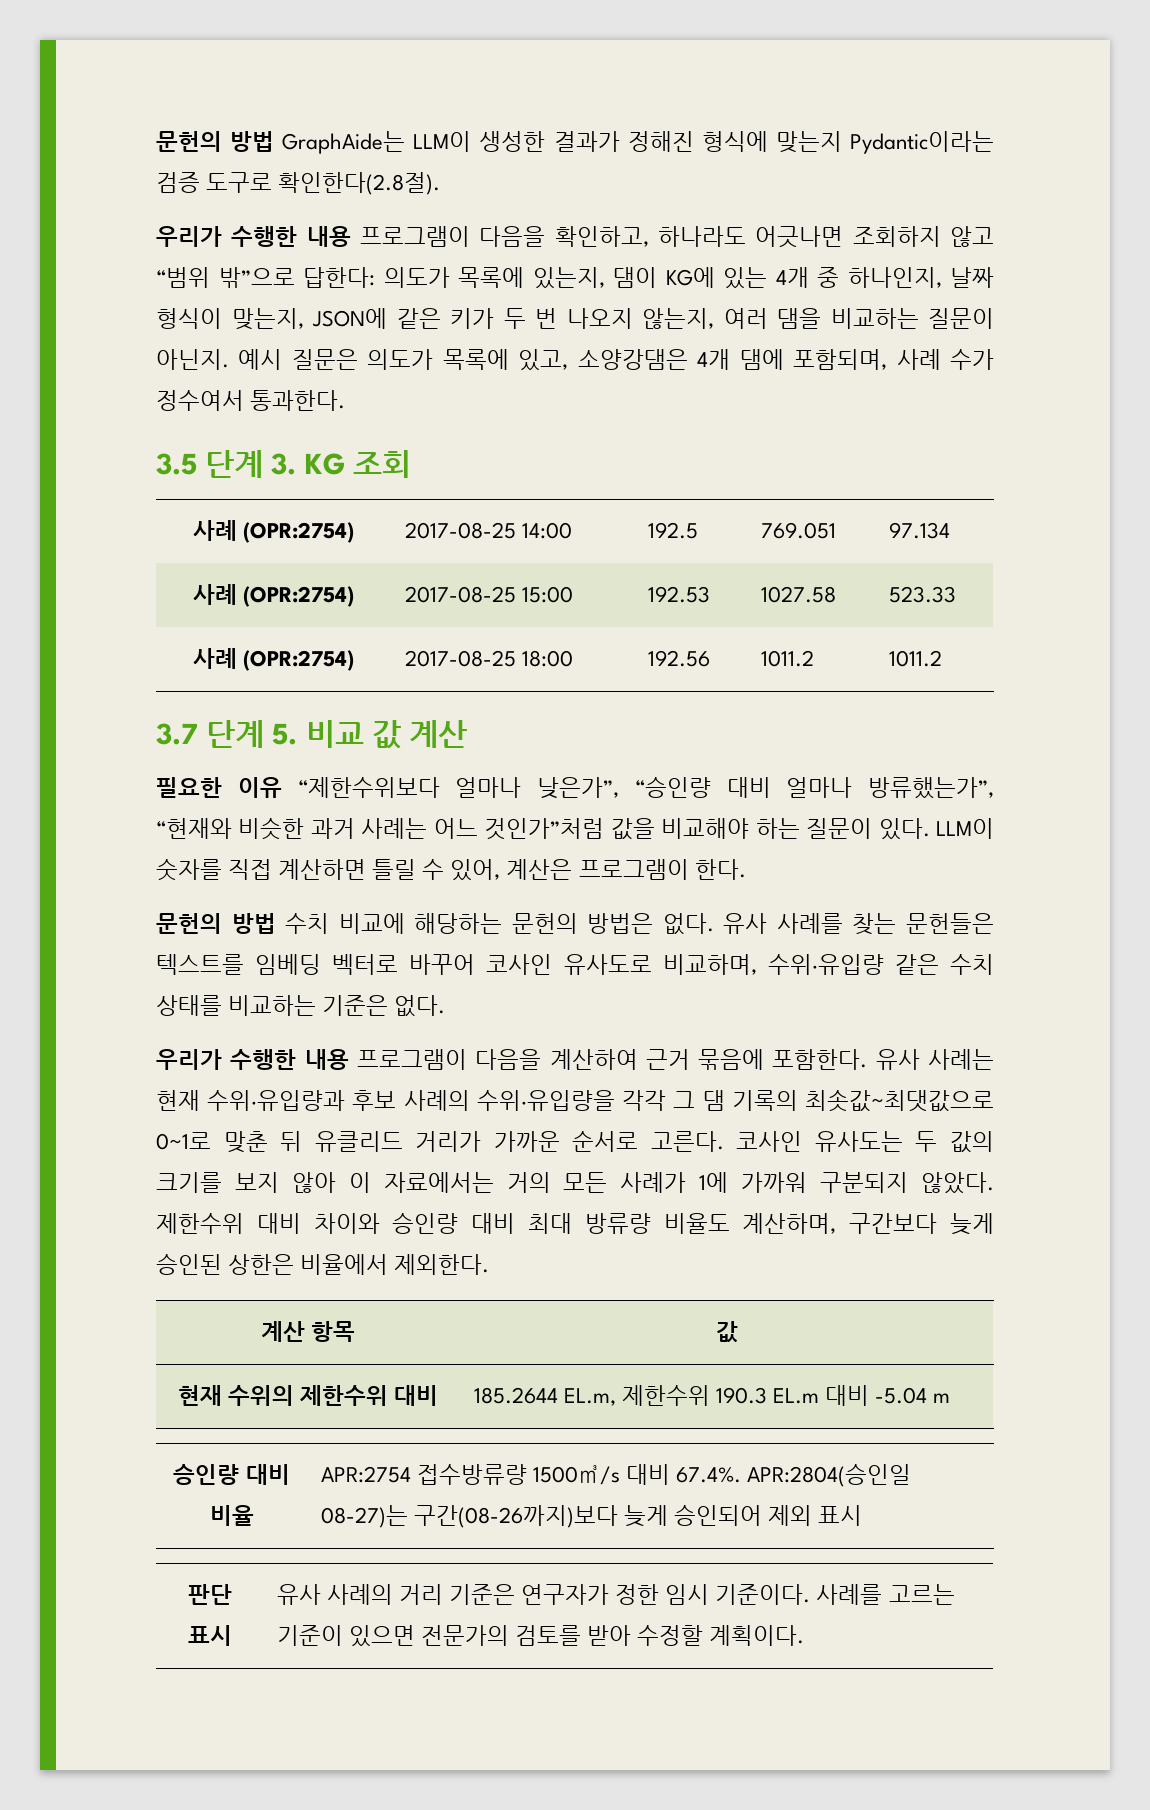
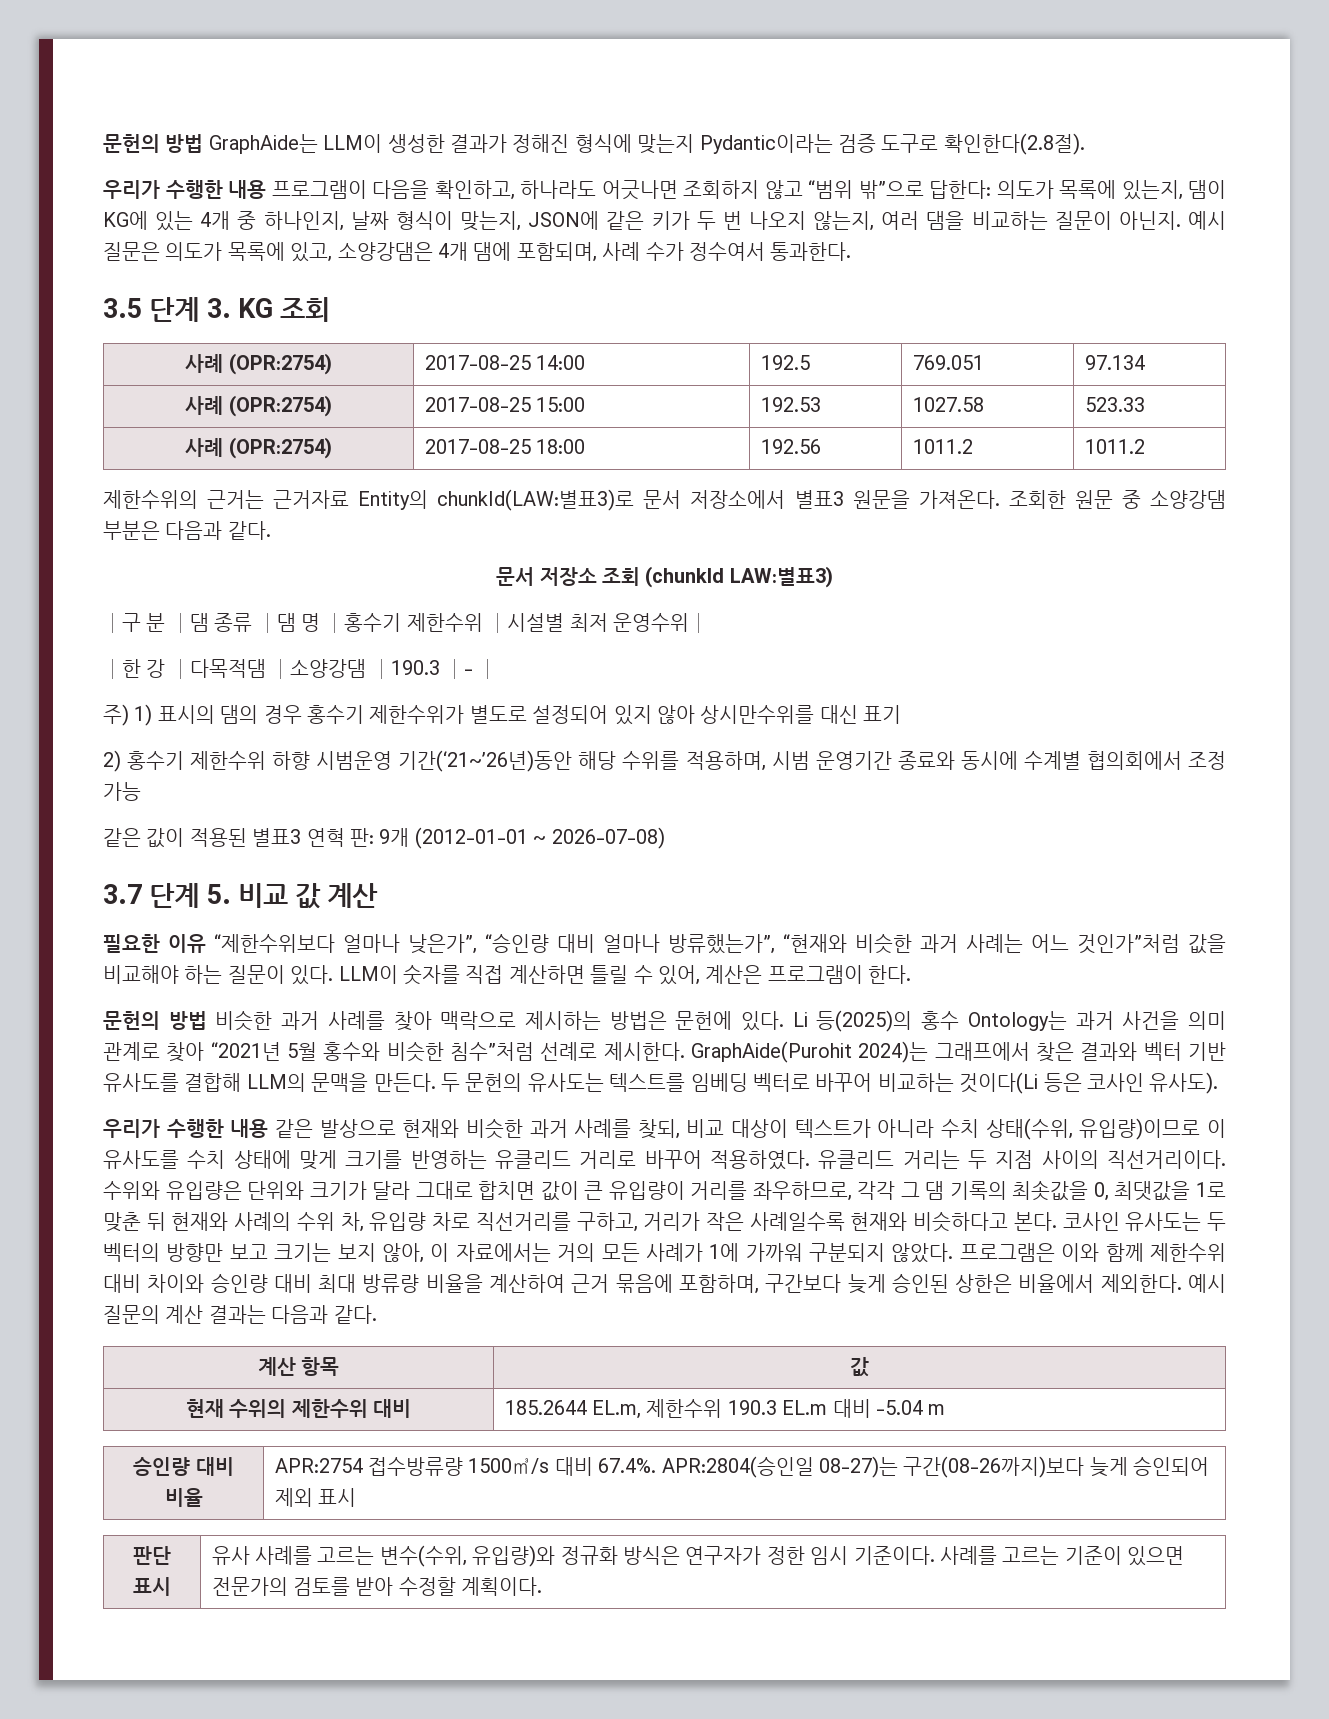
+ 제한수위의 근거는 근거자료 Entity의 chunkId(LAW:별표3)로 문서 저장소에서 별표3 원문을 가져온다. 조회한 원문 중 소양강댐 부분은 다음과 같다.
+ 문서 저장소 조회 (chunkId LAW:별표3)
+ │구 분 │댐 종류 │댐 명 │홍수기 제한수위 │시설별 최저 운영수위│
+ │한 강 │다목적댐 │소양강댐 │190.3 │- │
+ 주) 1) 표시의 댐의 경우 홍수기 제한수위가 별도로 설정되어 있지 않아 상시만수위를 대신 표기
+ 2) 홍수기 제한수위 하향 시범운영 기간(‘21~’26년)동안 해당 수위를 적용하며, 시범 운영기간 종료와 동시에 수계별 협의회에서 조정 가능
+ 같은 값이 적용된 별표3 연혁 판: 9개 (2012-01-01 ~ 2026-07-08)
- 문헌의 방법 수치 비교에 해당하는 문헌의 방법은 없다. 유사 사례를 찾는 문헌들은 텍스트를 임베딩 벡터로 바꾸어 코사인 유사도로 비교하며, 수위·유입량 같은 수치 상태를 비교하는 기준은 없다.
- 우리가 수행한 내용 프로그램이 다음을 계산하여 근거 묶음에 포함한다. 유사 사례는 현재 수위·유입량과 후보 사례의 수위·유입량을 각각 그 댐 기록의 최솟값~최댓값으로 0~1로 맞춘 뒤 유클리드 거리가 가까운 순서로 고른다. 코사인 유사도는 두 값의 크기를 보지 않아 이 자료에서는 거의 모든 사례가 1에 가까워 구분되지 않았다.
+ 문헌의 방법 비슷한 과거 사례를 찾아 맥락으로 제시하는 방법은 문헌에 있다. Li 등(2025)의 홍수 Ontology는 과거 사건을 의미 관계로 찾아 “2021년 5월 홍수와 비슷한 침수”처럼 선례로 제시한다. GraphAide(Purohit 2024)는 그래프에서 찾은 결과와 벡터 기반 유사도를 결합해 LLM의 문맥을 만든다. 두 문헌의 유사도는 텍스트를 임베딩 벡터로 바꾸어 비교하는 것이다(Li 등은 코사인 유사도).
+ 우리가 수행한 내용 같은 발상으로 현재와 비슷한 과거 사례를 찾되, 비교 대상이 텍스트가 아니라 수치 상태(수위, 유입량)이므로 이 유사도를 수치 상태에 맞게 크기를 반영하는 유클리드 거리로 바꾸어 적용하였다. 유클리드 거리는 두 지점 사이의 직선거리이다. 수위와 유입량은 단위와 크기가 달라 그대로 합치면 값이 큰 유입량이 거리를 좌우하므로, 각각 그 댐 기록의 최솟값을 0, 최댓값을 1로 맞춘 뒤 현재와 사례의 수위 차, 유입량 차로 직선거리를 구하고, 거리가 작은 사례일수록 현재와 비슷하다고 본다. 코사인 유사도는 두 벡터의 방향만 보고 크기는 보지 않아, 이 자료에서는 거의 모든 사례가 1에 가까워 구분되지 않았다.
- 제한수위 대비 차이와 승인량 대비 최대 방류량 비율도 계산하며, 구간보다 늦게 승인된 상한은 비율에서 제외한다.
+ 프로그램은 이와 함께 제한수위 대비 차이와 승인량 대비 최대 방류량 비율을 계산하여 근거 묶음에 포함하며, 구간보다 늦게 승인된 상한은 비율에서 제외한다. 예시 질문의 계산 결과는 다음과 같다.
- 판단 표시 | 유사 사례의 거리 기준은 연구자가 정한 임시 기준이다. 사례를 고르는 기준이 있으면 전문가의 검토를 받아 수정할 계획이다.
+ 판단 표시 | 유사 사례를 고르는 변수(수위, 유입량)와 정규화 방식은 연구자가 정한 임시 기준이다. 사례를 고르는 기준이 있으면 전문가의 검토를 받아 수정할 계획이다.

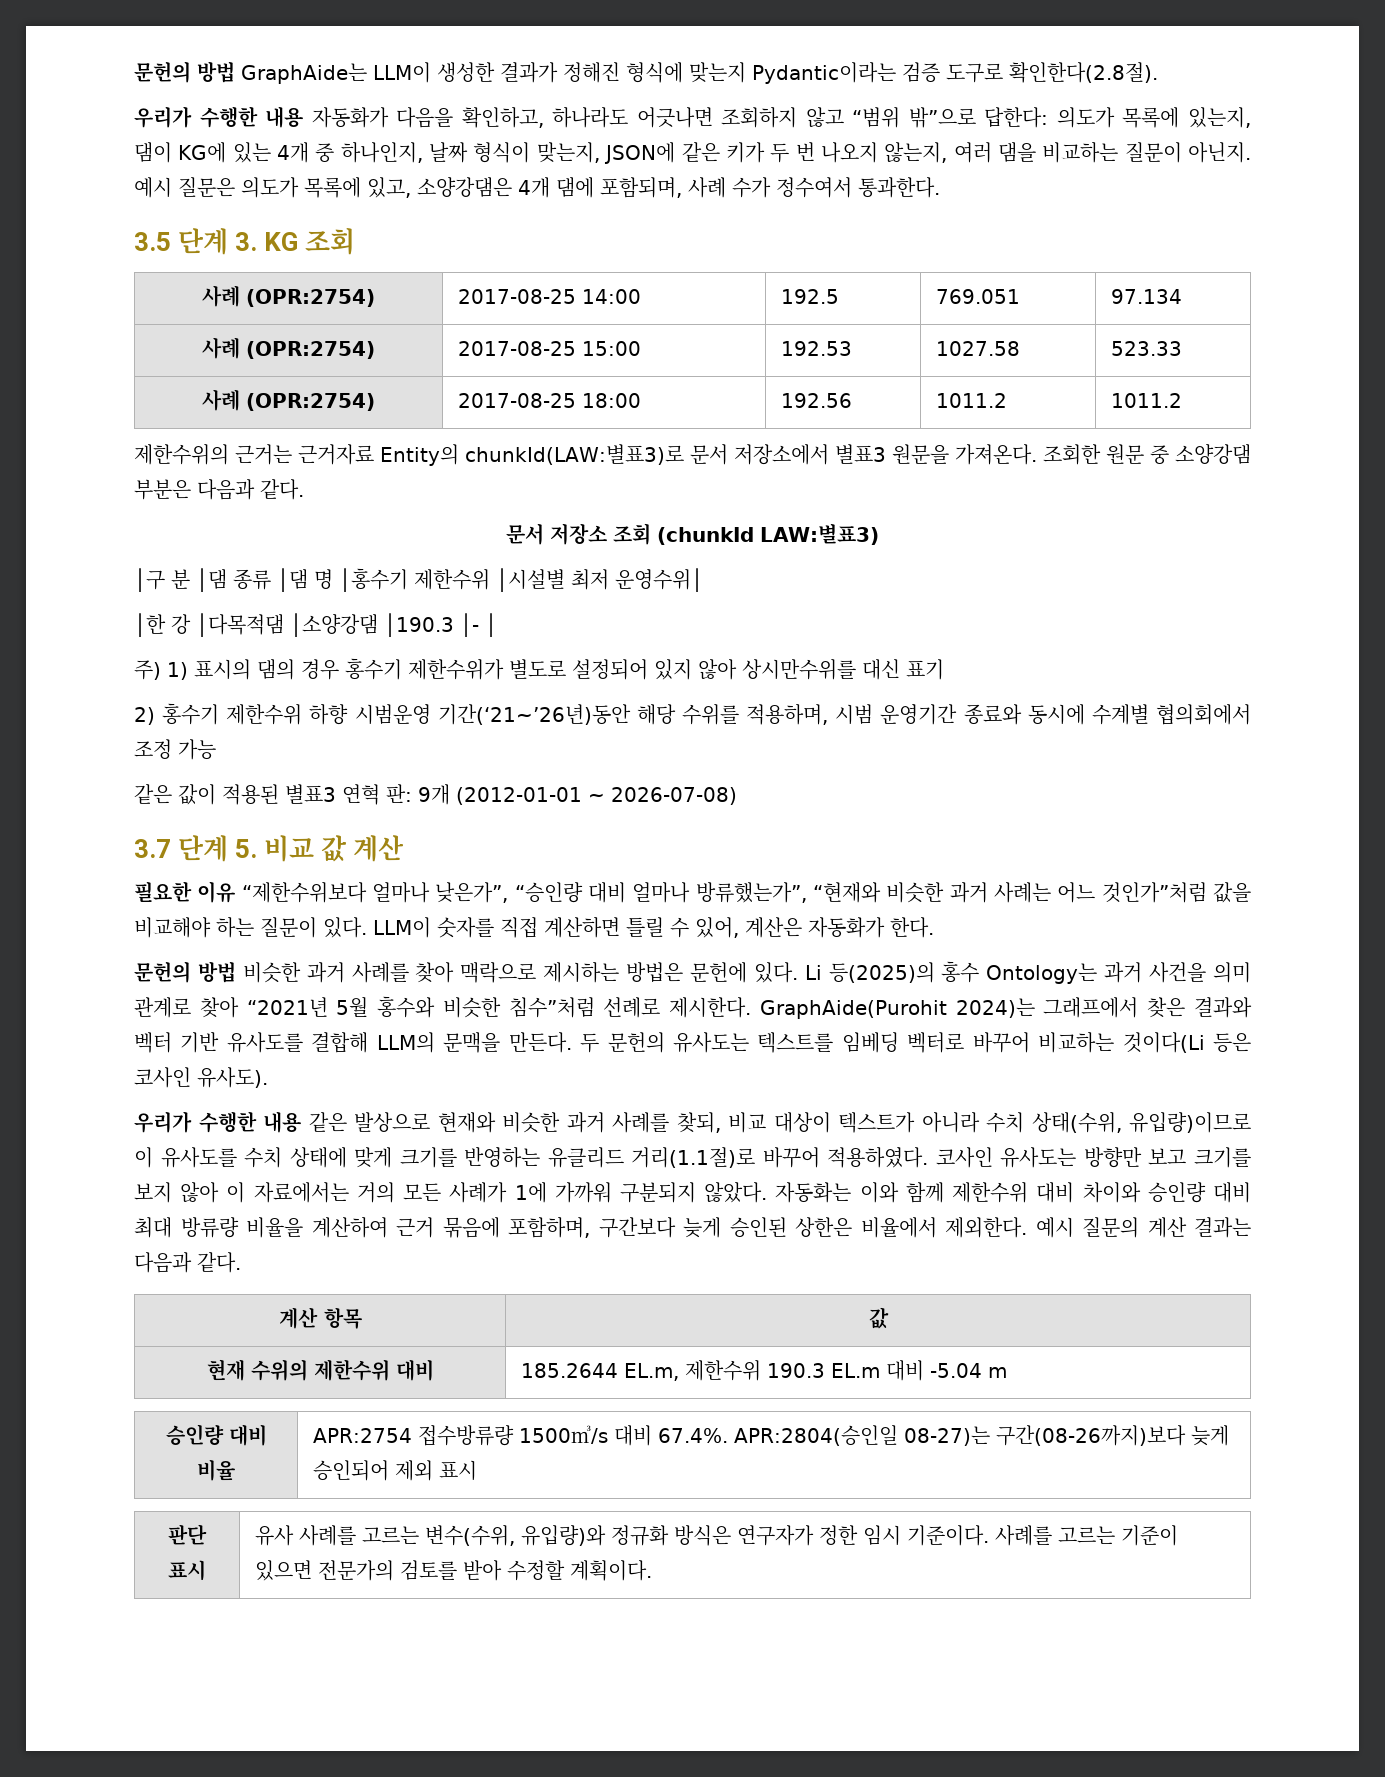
- 우리가 수행한 내용 프로그램이 다음을 확인하고, 하나라도 어긋나면 조회하지 않고 “범위 밖”으로 답한다: 의도가 목록에 있는지, 댐이 KG에 있는 4개 중 하나인지, 날짜 형식이 맞는지, JSON에 같은 키가 두 번 나오지 않는지, 여러 댐을 비교하는 질문이 아닌지.
+ 우리가 수행한 내용 자동화가 다음을 확인하고, 하나라도 어긋나면 조회하지 않고 “범위 밖”으로 답한다: 의도가 목록에 있는지, 댐이 KG에 있는 4개 중 하나인지, 날짜 형식이 맞는지, JSON에 같은 키가 두 번 나오지 않는지, 여러 댐을 비교하는 질문이 아닌지.
- LLM이 숫자를 직접 계산하면 틀릴 수 있어, 계산은 프로그램이 한다.
+ LLM이 숫자를 직접 계산하면 틀릴 수 있어, 계산은 자동화가 한다.
- 우리가 수행한 내용 같은 발상으로 현재와 비슷한 과거 사례를 찾되, 비교 대상이 텍스트가 아니라 수치 상태(수위, 유입량)이므로 이 유사도를 수치 상태에 맞게 크기를 반영하는 유클리드 거리로 바꾸어 적용하였다.
+ 우리가 수행한 내용 같은 발상으로 현재와 비슷한 과거 사례를 찾되, 비교 대상이 텍스트가 아니라 수치 상태(수위, 유입량)이므로 이 유사도를 수치 상태에 맞게 크기를 반영하는 유클리드 거리(1.1절)로 바꾸어 적용하였다.
- 유클리드 거리는 두 지점 사이의 직선거리이다. 수위와 유입량은 단위와 크기가 달라 그대로 합치면 값이 큰 유입량이 거리를 좌우하므로, 각각 그 댐 기록의 최솟값을 0, 최댓값을 1로 맞춘 뒤 현재와 사례의 수위 차, 유입량 차로 직선거리를 구하고, 거리가 작은 사례일수록 현재와 비슷하다고 본다. 코사인 유사도는 두 벡터의 방향만 보고 크기는 보지 않아, 이 자료에서는 거의 모든 사례가 1에 가까워 구분되지 않았다.
+ 코사인 유사도는 방향만 보고 크기를 보지 않아 이 자료에서는 거의 모든 사례가 1에 가까워 구분되지 않았다.
- 프로그램은 이와 함께 제한수위 대비 차이와 승인량 대비 최대 방류량 비율을 계산하여 근거 묶음에 포함하며, 구간보다 늦게 승인된 상한은 비율에서 제외한다.
+ 자동화는 이와 함께 제한수위 대비 차이와 승인량 대비 최대 방류량 비율을 계산하여 근거 묶음에 포함하며, 구간보다 늦게 승인된 상한은 비율에서 제외한다.

